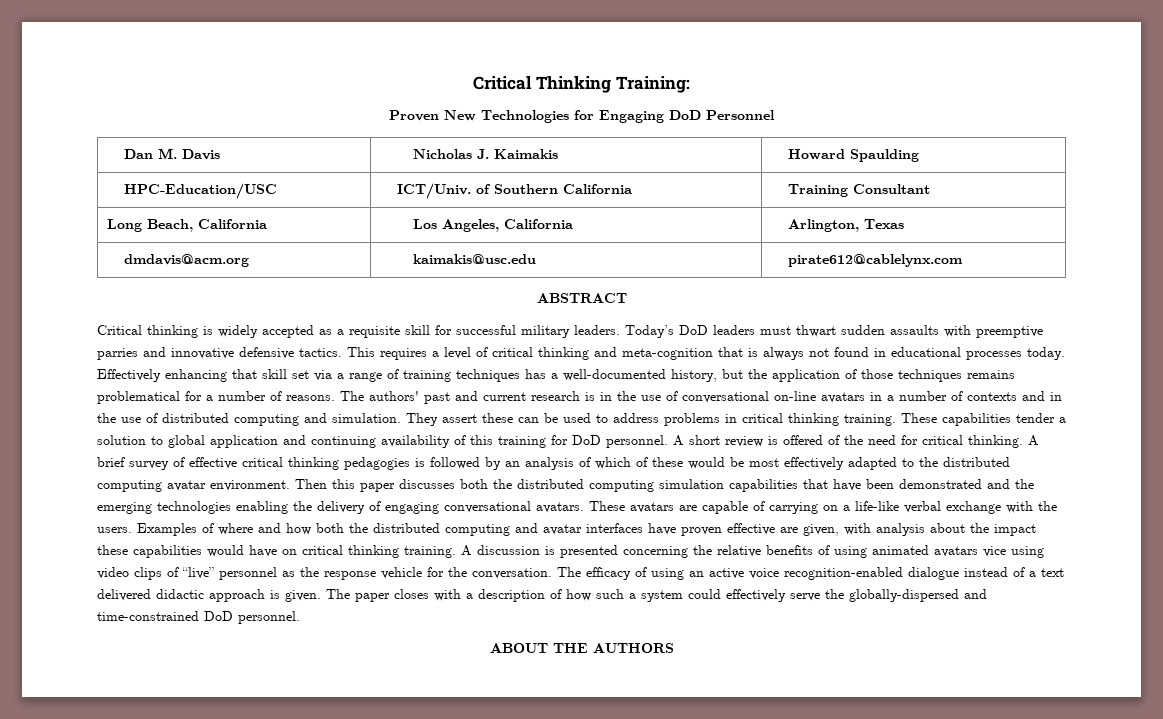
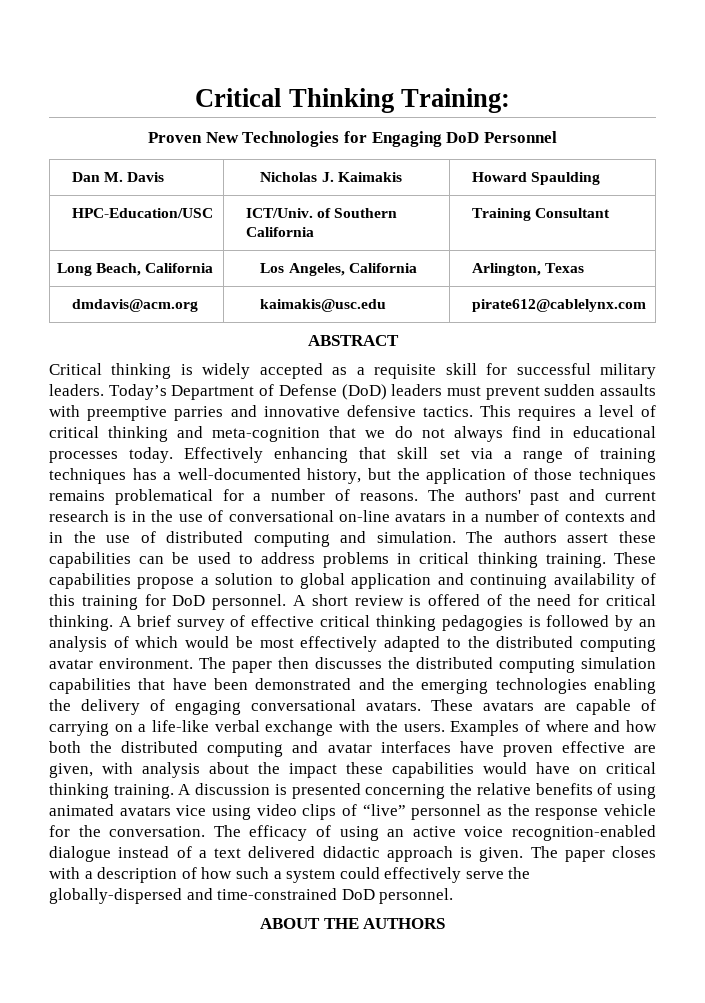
- Today’s DoD leaders must thwart sudden assaults with preemptive parries and innovative defensive tactics.
+ Today’s Department of Defense (DoD) leaders must prevent sudden assaults with preemptive parries and innovative defensive tactics.
- This requires a level of critical thinking and meta-cognition that is always not found in educational processes today.
+ This requires a level of critical thinking and meta-cognition that we do not always find in educational processes today.
- They assert these can be used to address problems in critical thinking training.
+ The authors assert these capabilities can be used to address problems in critical thinking training.
- These capabilities tender a solution to global application and continuing availability of this training for DoD personnel.
+ These capabilities propose a solution to global application and continuing availability of this training for DoD personnel.
- A brief survey of effective critical thinking pedagogies is followed by an analysis of which of these would be most effectively adapted to the distributed computing avatar environment.
+ A brief survey of effective critical thinking pedagogies is followed by an analysis of which would be most effectively adapted to the distributed computing avatar environment.
- Then this paper discusses both the distributed computing simulation capabilities that have been demonstrated and the emerging technologies enabling the delivery of engaging conversational avatars.
+ The paper then discusses the distributed computing simulation capabilities that have been demonstrated and the emerging technologies enabling the delivery of engaging conversational avatars.

